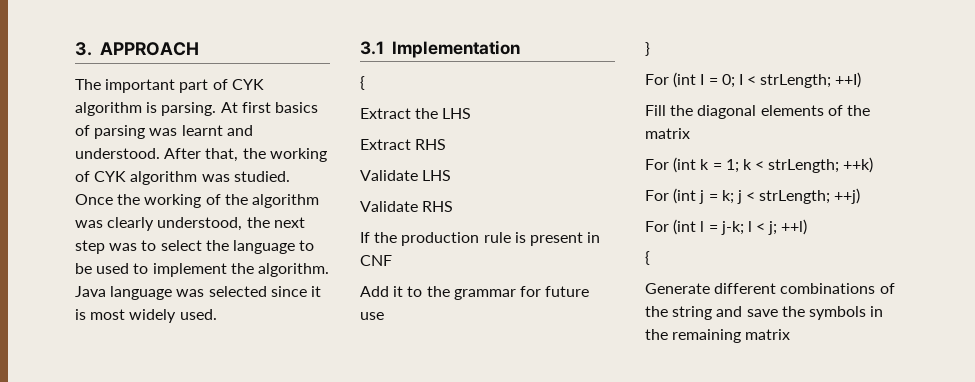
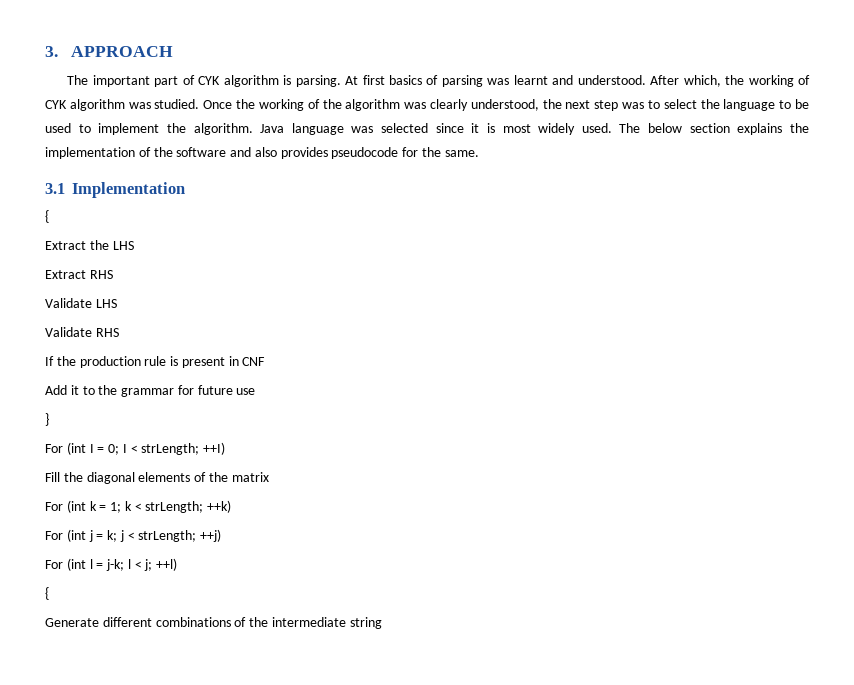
- After that, the working of CYK algorithm was studied.
+ After which, the working of CYK algorithm was studied.
+ The below section explains the implementation of the software and also provides pseudocode for the same.
- Generate different combinations of the string and save the symbols in the remaining matrix
+ Generate different combinations of the intermediate string

